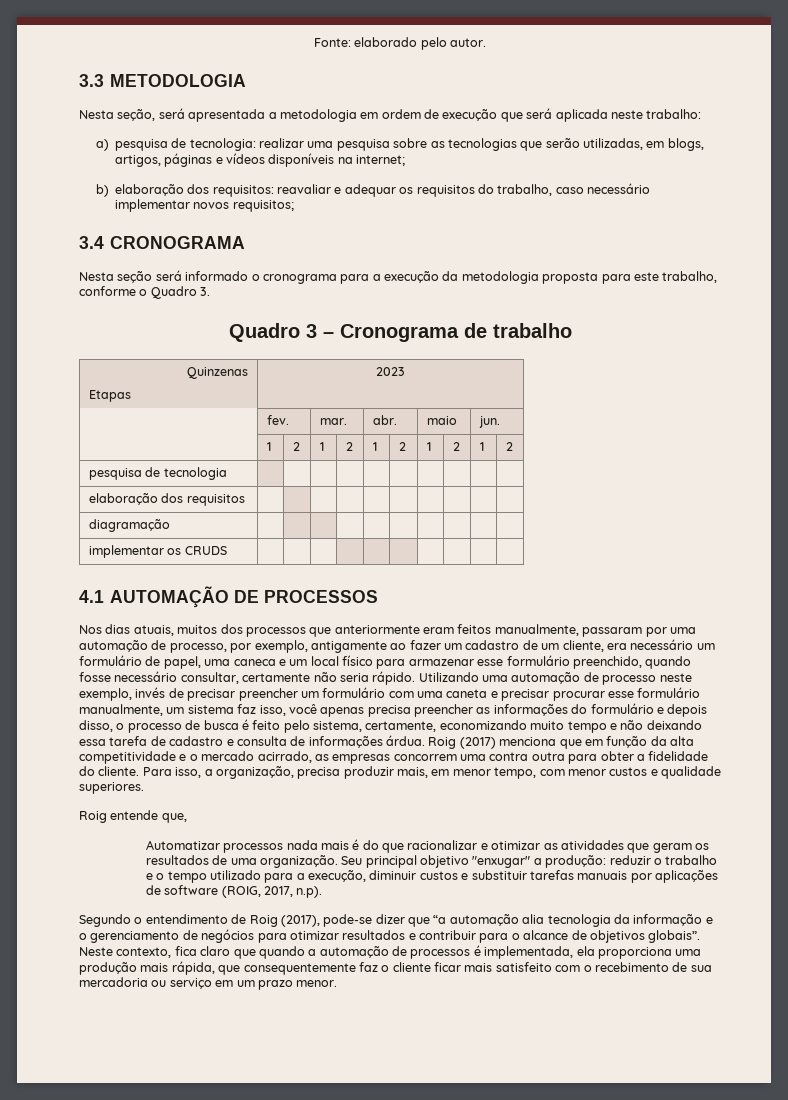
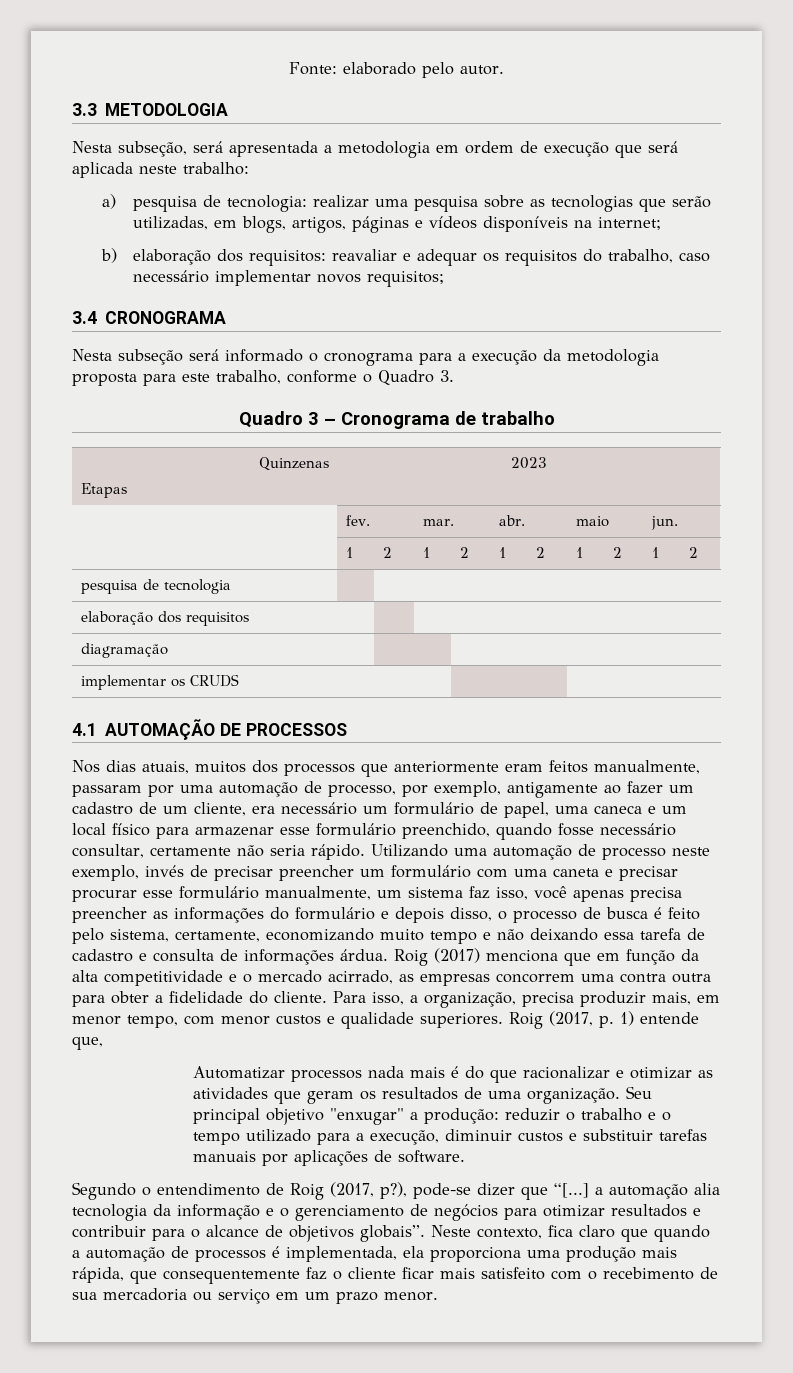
- Nesta seção, será apresentada a metodologia em ordem de execução que será aplicada neste trabalho:
+ Nesta subseção, será apresentada a metodologia em ordem de execução que será aplicada neste trabalho:
- Nesta seção será informado o cronograma para a execução da metodologia proposta para este trabalho, conforme o Quadro 3.
+ Nesta subseção será informado o cronograma para a execução da metodologia proposta para este trabalho, conforme o Quadro 3.
- Para isso, a organização, precisa produzir mais, em menor tempo, com menor custos e qualidade superiores.
- Roig entende que,
+ Para isso, a organização, precisa produzir mais, em menor tempo, com menor custos e qualidade superiores. Roig (2017, p. 1) entende que,
- Seu principal objetivo "enxugar" a produção: reduzir o trabalho e o tempo utilizado para a execução, diminuir custos e substituir tarefas manuais por aplicações de software (ROIG, 2017, n.p).
+ Seu principal objetivo "enxugar" a produção: reduzir o trabalho e o tempo utilizado para a execução, diminuir custos e substituir tarefas manuais por aplicações de software.
- Segundo o entendimento de Roig (2017), pode-se dizer que “a automação alia tecnologia da informação e o gerenciamento de negócios para otimizar resultados e contribuir para o alcance de objetivos globais”.
+ Segundo o entendimento de Roig (2017, p?), pode-se dizer que “[...] a automação alia tecnologia da informação e o gerenciamento de negócios para otimizar resultados e contribuir para o alcance de objetivos globais”.

